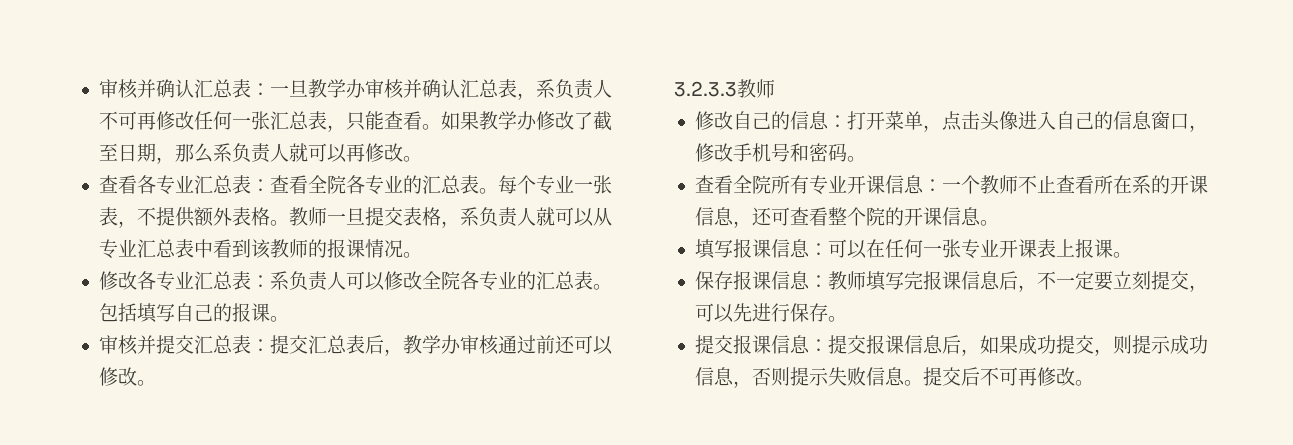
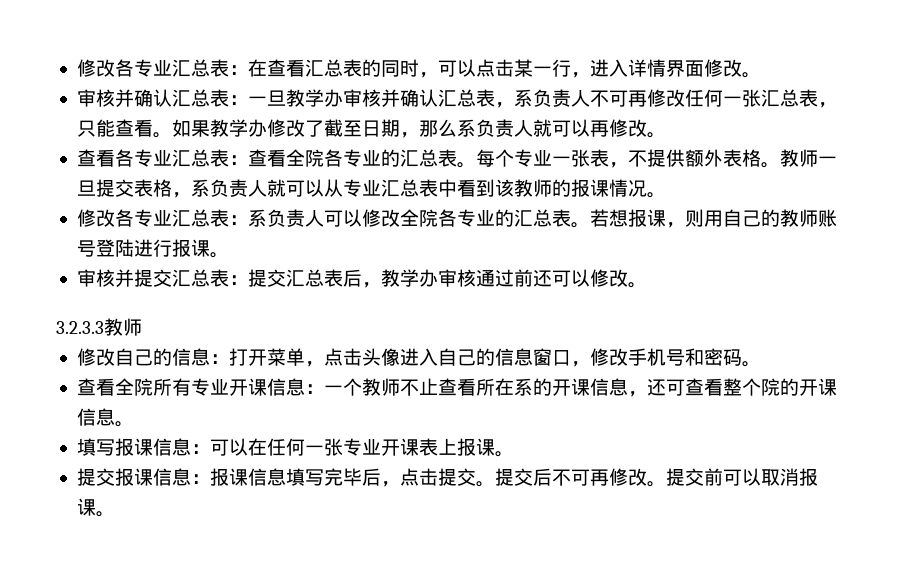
+ 修改各专业汇总表：在查看汇总表的同时，可以点击某一行，进入详情界面修改。
- 包括填写自己的报课。
+ 若想报课，则用自己的教师账号登陆进行报课。
- 保存报课信息：教师填写完报课信息后，不一定要立刻提交，可以先进行保存。
- 提交报课信息：提交报课信息后，如果成功提交，则提示成功信息，否则提示失败信息。
+ 提交报课信息：报课信息填写完毕后，点击提交。
+ 提交前可以取消报课。

